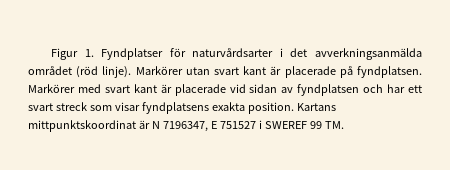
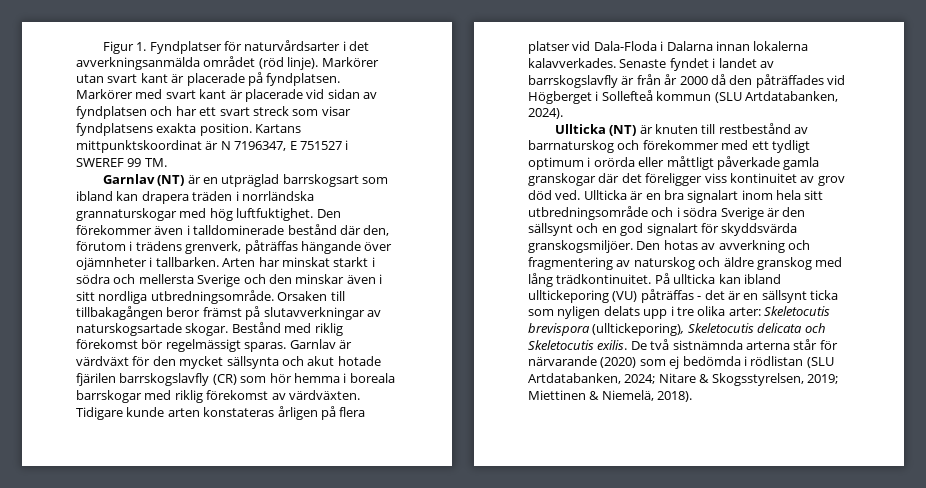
+ Garnlav (NT) är en utpräglad barrskogsart som ibland kan drapera träden i norrländska grannaturskogar med hög luftfuktighet. Den förekommer även i talldominerade bestånd där den, förutom i trädens grenverk, påträffas hängande över ojämnheter i tallbarken. Arten har minskat starkt i södra och mellersta Sverige och den minskar även i sitt nordliga utbredningsområde. Orsaken till tillbakagången beror främst på slutavverkningar av naturskogsartade skogar. Bestånd med riklig förekomst bör regelmässigt sparas. Garnlav är värdväxt för den mycket sällsynta och akut hotade fjärilen barrskogslavfly (CR) som hör hemma i boreala barrskogar med riklig förekomst av värdväxten. Tidigare kunde arten konstateras årligen på flera platser vid Dala-Floda i Dalarna innan lokalerna kalavverkades. Senaste fyndet i landet av barrskogslavfly är från år 2000 då den påträffades vid Högberget i Sollefteå kommun (SLU Artdatabanken, 2024).
+ Ullticka (NT) är knuten till restbestånd av barrnaturskog och förekommer med ett tydligt optimum i orörda eller måttligt påverkade gamla granskogar där det föreligger viss kontinuitet av grov död ved. Ullticka är en bra signalart inom hela sitt utbredningsområde och i södra Sverige är den sällsynt och en god signalart för skyddsvärda granskogsmiljöer. Den hotas av avverkning och fragmentering av naturskog och äldre granskog med lång trädkontinuitet. På ullticka kan ibland ulltickeporing (VU) påträffas - det är en sällsynt ticka som nyligen delats upp i tre olika arter: Skeletocutis brevispora (ulltickeporing), Skeletocutis delicata och Skeletocutis exilis. De två sistnämnda arterna står för närvarande (2020) som ej bedömda i rödlistan (SLU Artdatabanken, 2024; Nitare & Skogsstyrelsen, 2019; Miettinen & Niemelä, 2018).

